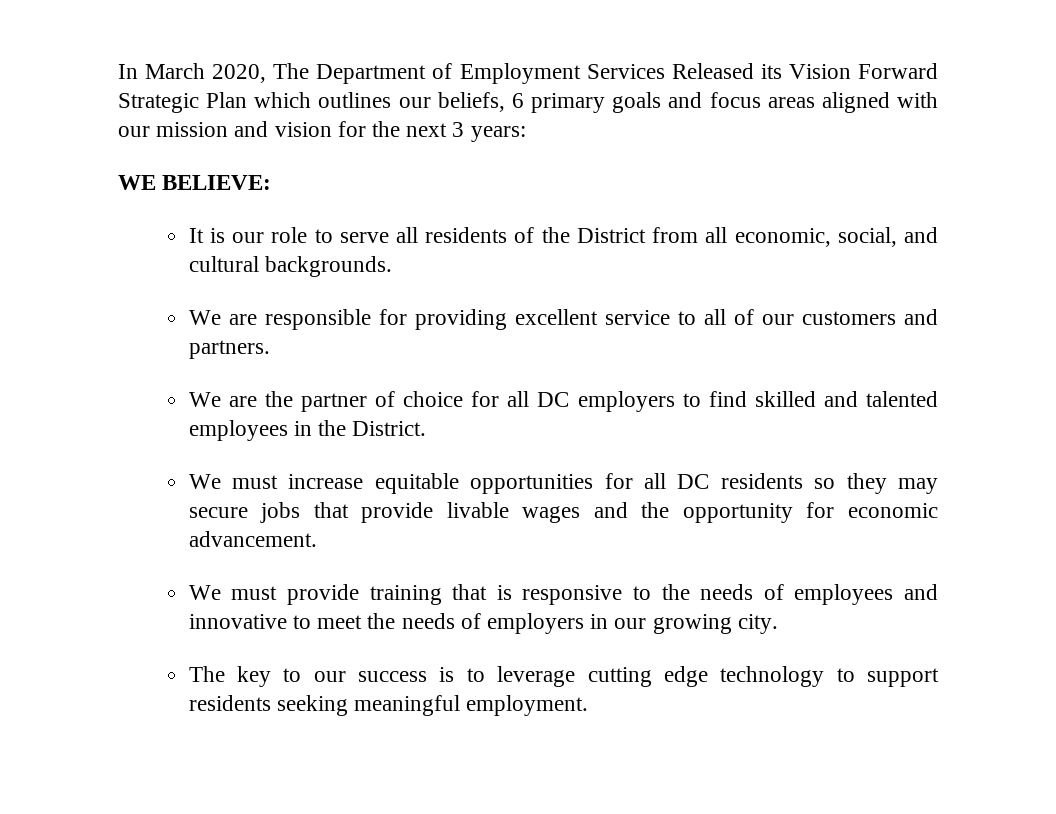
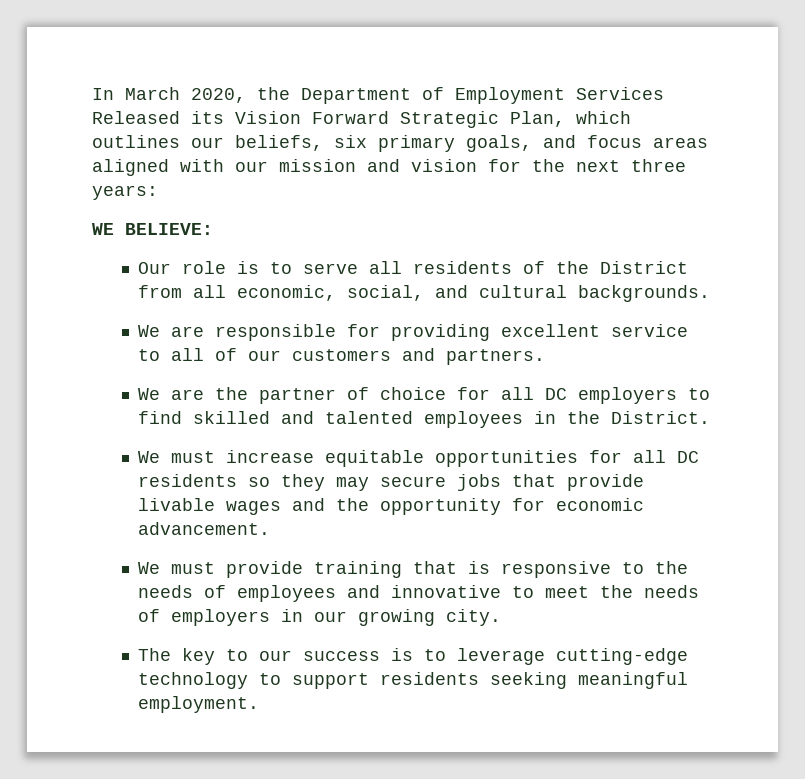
- In March 2020, The Department of Employment Services Released its Vision Forward Strategic Plan which outlines our beliefs, 6 primary goals and focus areas aligned with our mission and vision for the next 3 years:
+ In March 2020, the Department of Employment Services Released its Vision Forward Strategic Plan, which outlines our beliefs, six primary goals, and focus areas aligned with our mission and vision for the next three years:
- It is our role to serve all residents of the District from all economic, social, and cultural backgrounds.
+ Our role is to serve all residents of the District from all economic, social, and cultural backgrounds.
- The key to our success is to leverage cutting edge technology to support residents seeking meaningful employment.
+ The key to our success is to leverage cutting-edge technology to support residents seeking meaningful employment.

